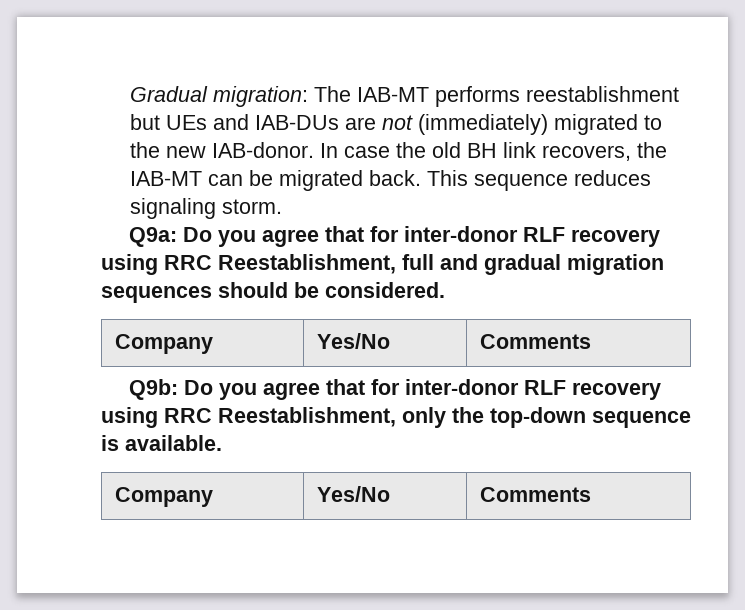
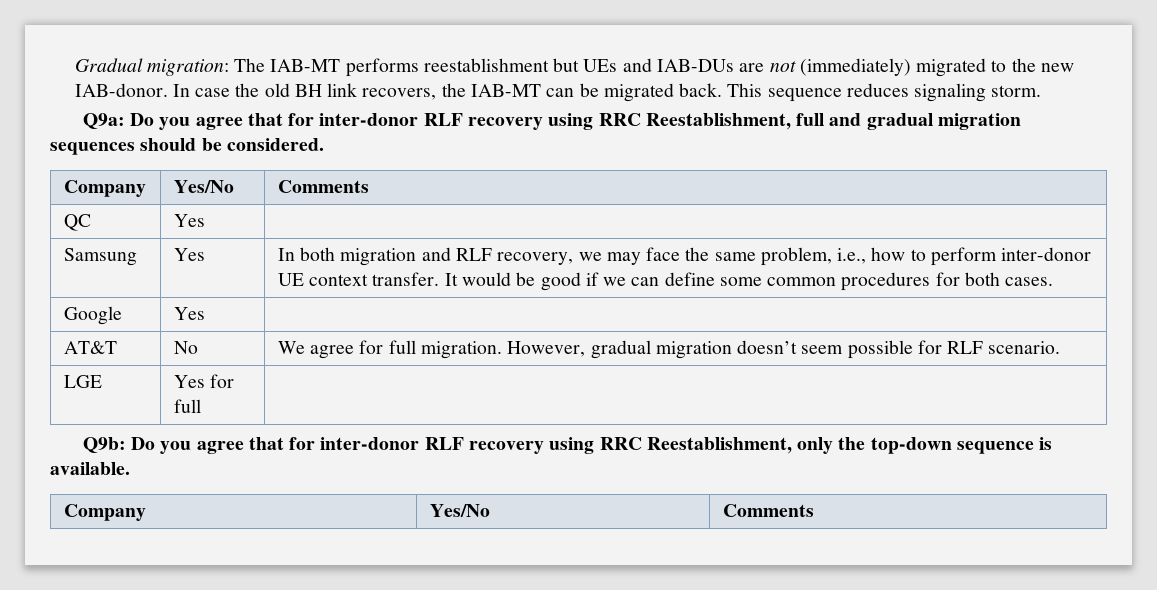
+ QC | Yes |
+ Samsung | Yes | In both migration and RLF recovery, we may face the same problem, i.e., how to perform inter-donor UE context transfer. It would be good if we can define some common procedures for both cases.
+ Google | Yes |
+ AT&T | No | We agree for full migration. However, gradual migration doesn’t seem possible for RLF scenario.
+ LGE | Yes for full |

